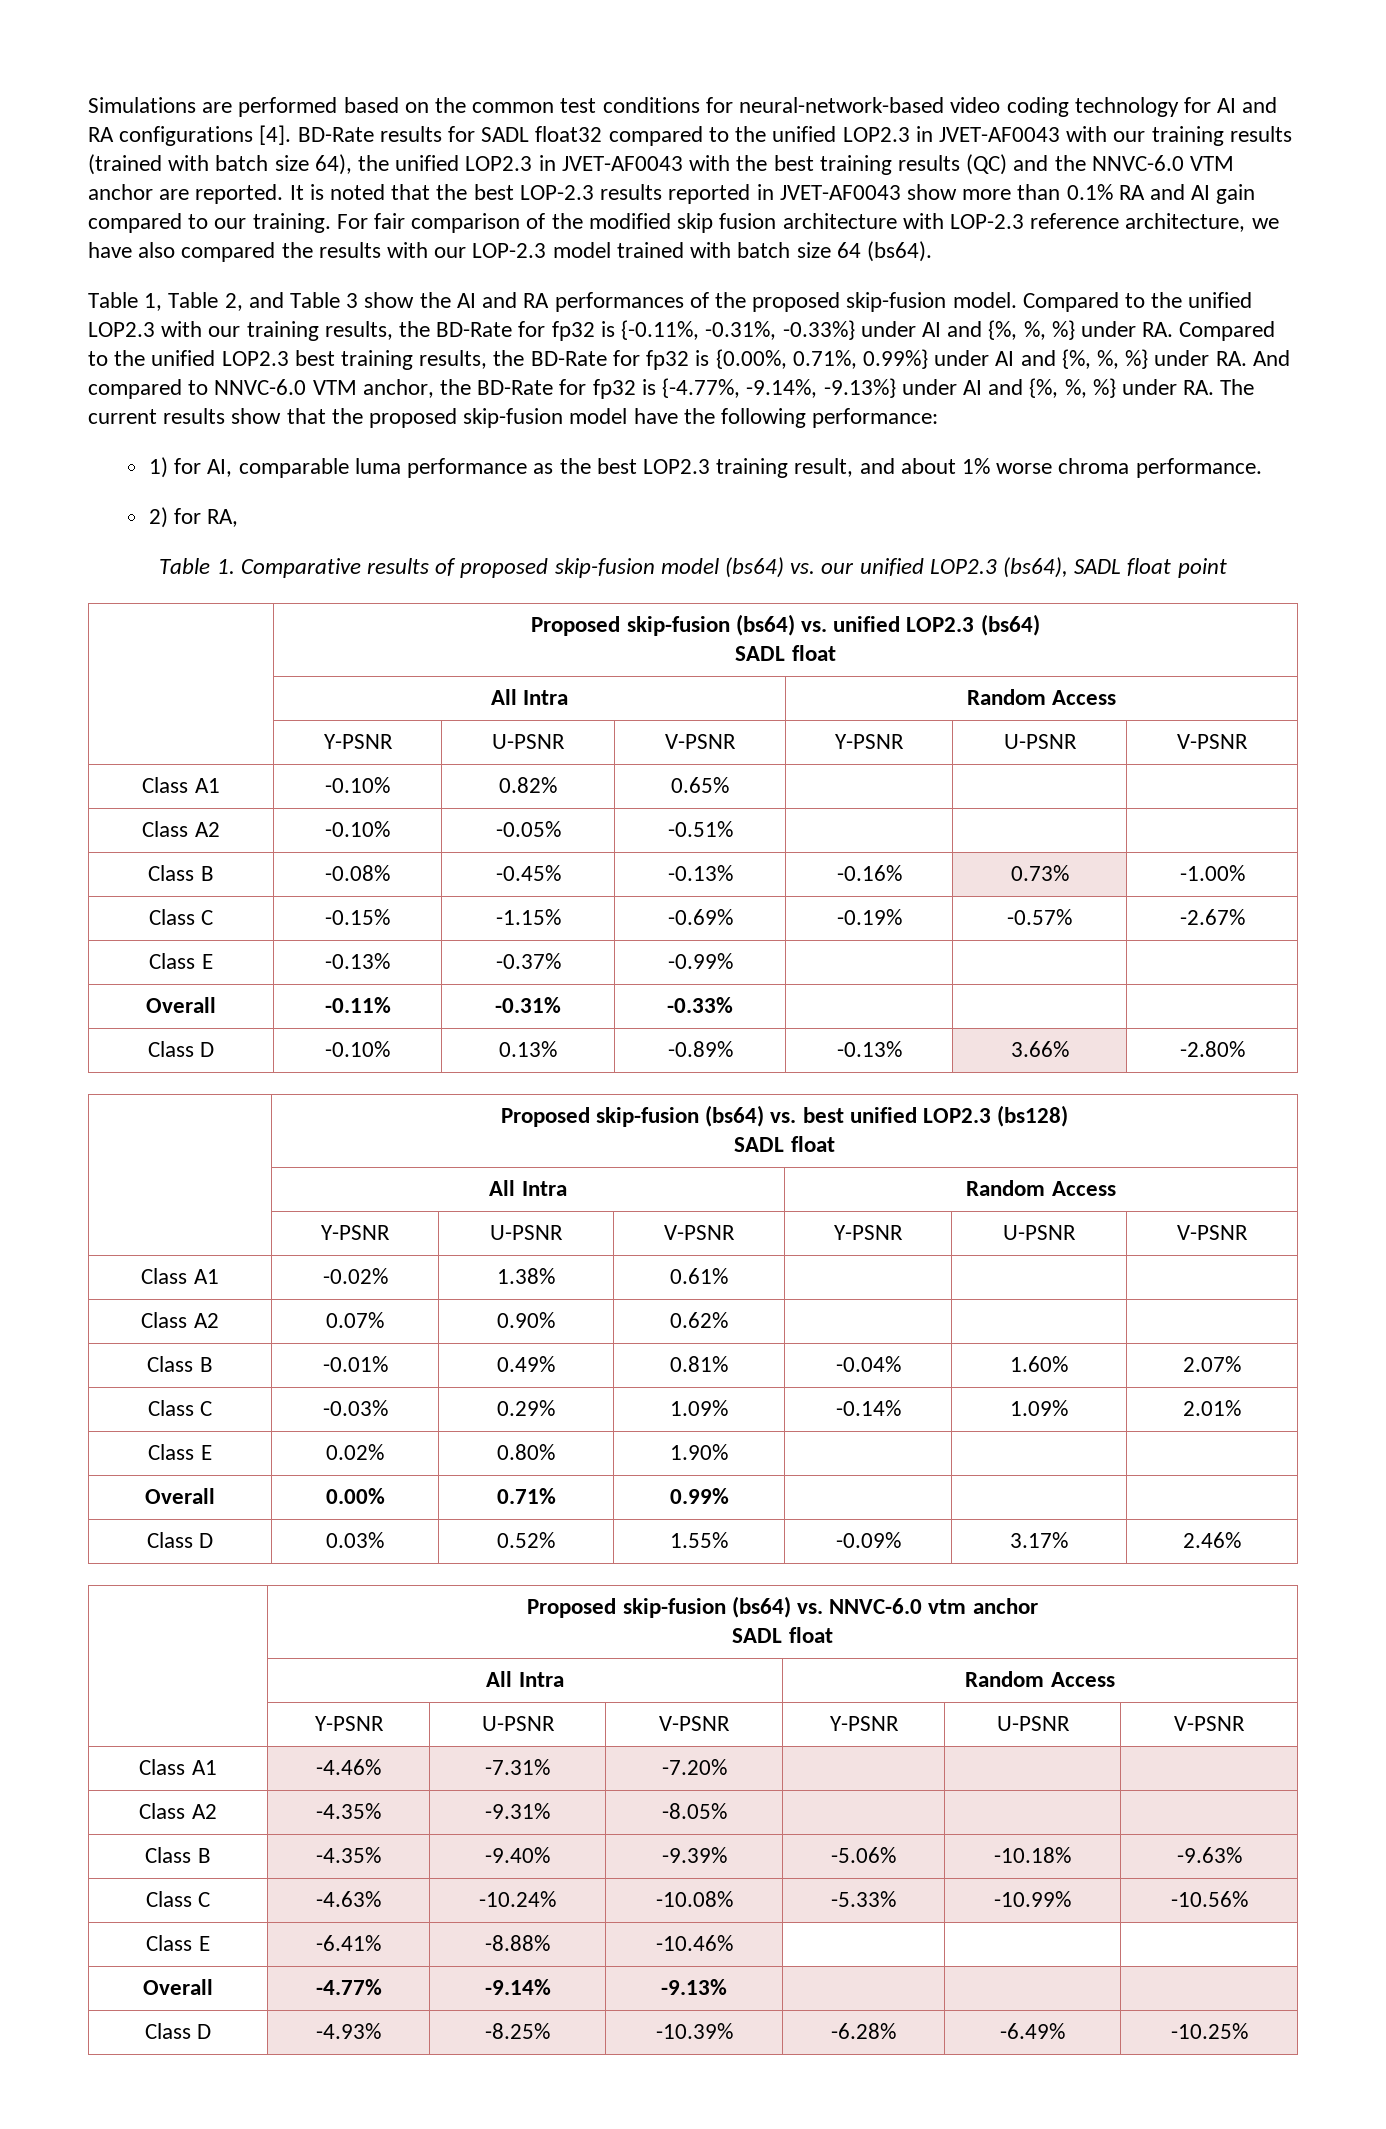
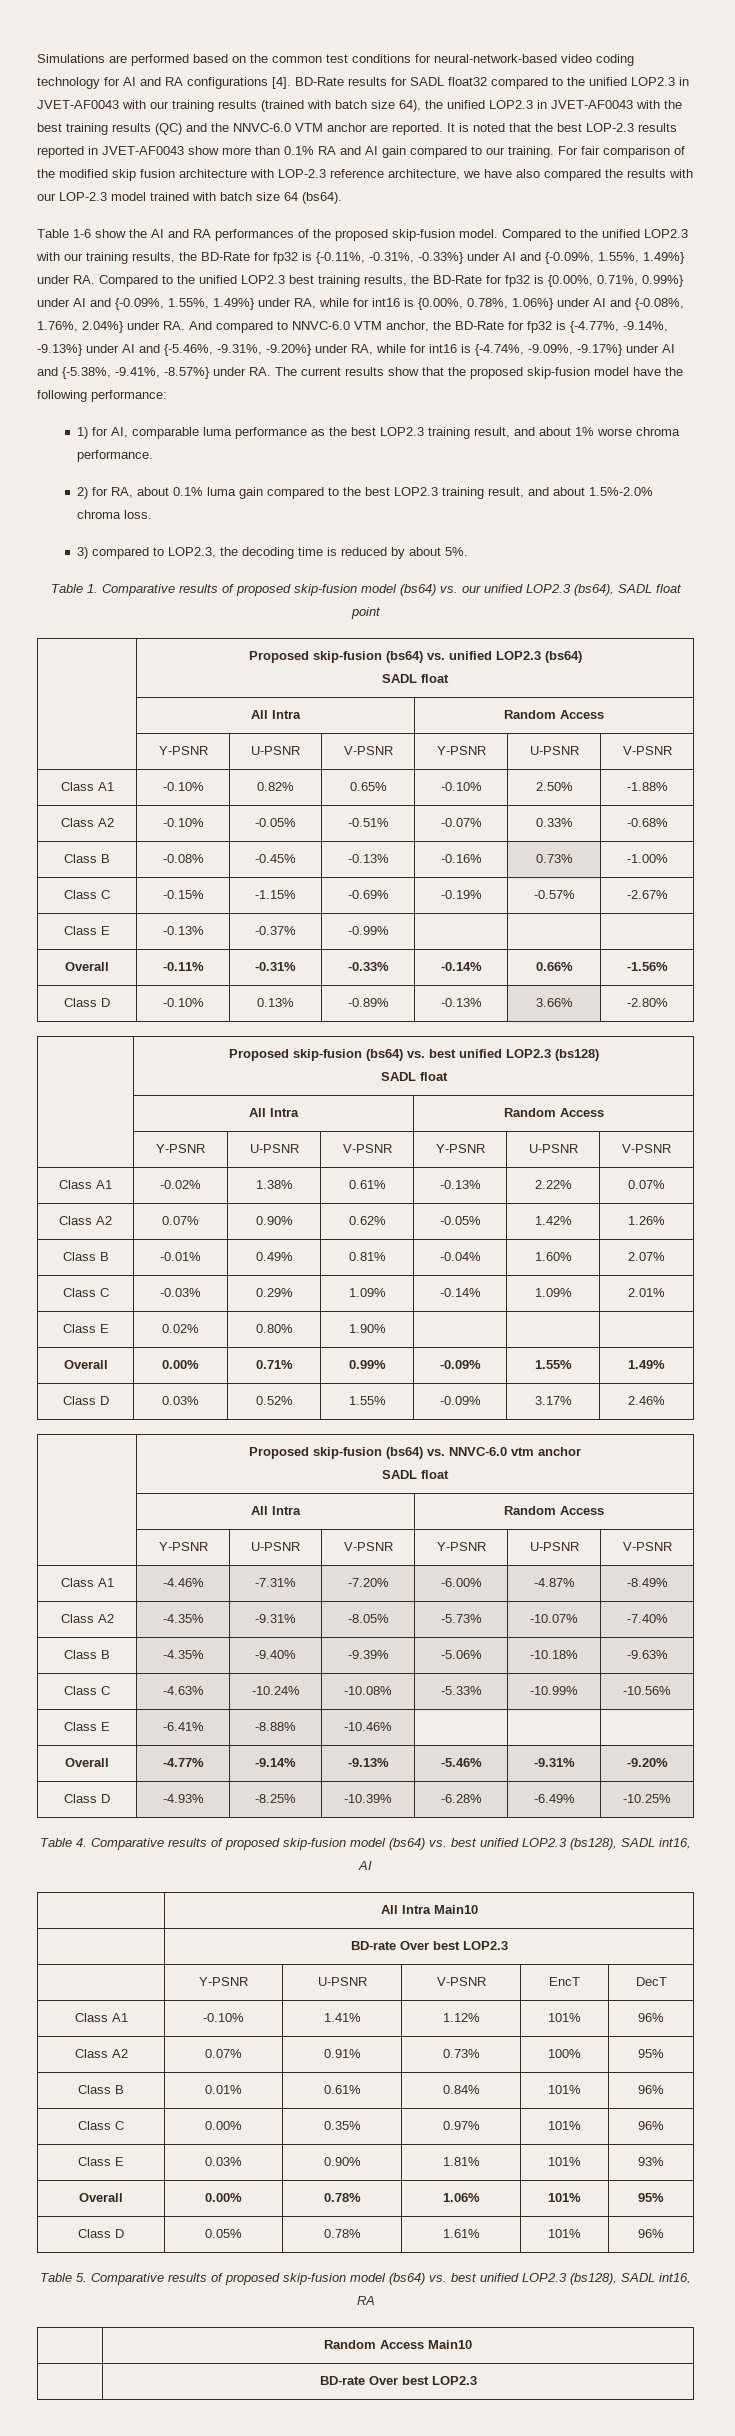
- Table 1, Table 2, and Table 3 show the AI and RA performances of the proposed skip-fusion model.
+ Table 1-6 show the AI and RA performances of the proposed skip-fusion model.
- Compared to the unified LOP2.3 with our training results, the BD-Rate for fp32 is {-0.11%, -0.31%, -0.33%} under AI and {%, %, %} under RA. Compared to the unified LOP2.3 best training results, the BD-Rate for fp32 is {0.00%, 0.71%, 0.99%} under AI and {%, %, %} under RA. And compared to NNVC-6.0 VTM anchor, the BD-Rate for fp32 is {-4.77%, -9.14%, -9.13%} under AI and {%, %, %} under RA. The current results show that the proposed skip-fusion model have the following performance:
+ Compared to the unified LOP2.3 with our training results, the BD-Rate for fp32 is {-0.11%, -0.31%, -0.33%} under AI and {-0.09%, 1.55%, 1.49%} under RA. Compared to the unified LOP2.3 best training results, the BD-Rate for fp32 is {0.00%, 0.71%, 0.99%} under AI and {-0.09%, 1.55%, 1.49%} under RA, while for int16 is {0.00%, 0.78%, 1.06%} under AI and {-0.08%, 1.76%, 2.04%} under RA. And compared to NNVC-6.0 VTM anchor, the BD-Rate for fp32 is {-4.77%, -9.14%, -9.13%} under AI and {-5.46%, -9.31%, -9.20%} under RA, while for int16 is {-4.74%, -9.09%, -9.17%} under AI and {-5.38%, -9.41%, -8.57%} under RA. The current results show that the proposed skip-fusion model have the following performance:
- 2) for RA,
+ 2) for RA, about 0.1% luma gain compared to the best LOP2.3 training result, and about 1.5%-2.0% chroma loss.
+ 3) compared to LOP2.3, the decoding time is reduced by about 5%.
- Class A1 | -0.10% | 0.82% | 0.65% | | |
+ Class A1 | -0.10% | 0.82% | 0.65% | -0.10% | 2.50% | -1.88%
- Class A2 | -0.10% | -0.05% | -0.51% | | |
+ Class A2 | -0.10% | -0.05% | -0.51% | -0.07% | 0.33% | -0.68%
- Overall | -0.11% | -0.31% | -0.33% | | |
+ Overall | -0.11% | -0.31% | -0.33% | -0.14% | 0.66% | -1.56%
- Class A1 | -0.02% | 1.38% | 0.61% | | |
+ Class A1 | -0.02% | 1.38% | 0.61% | -0.13% | 2.22% | 0.07%
- Class A2 | 0.07% | 0.90% | 0.62% | | |
+ Class A2 | 0.07% | 0.90% | 0.62% | -0.05% | 1.42% | 1.26%
- Overall | 0.00% | 0.71% | 0.99% | | |
+ Overall | 0.00% | 0.71% | 0.99% | -0.09% | 1.55% | 1.49%
- Class A1 | -4.46% | -7.31% | -7.20% | | |
+ Class A1 | -4.46% | -7.31% | -7.20% | -6.00% | -4.87% | -8.49%
- Class A2 | -4.35% | -9.31% | -8.05% | | |
+ Class A2 | -4.35% | -9.31% | -8.05% | -5.73% | -10.07% | -7.40%
- Overall | -4.77% | -9.14% | -9.13% | | |
+ Overall | -4.77% | -9.14% | -9.13% | -5.46% | -9.31% | -9.20%
+ Table 4. Comparative results of proposed skip-fusion model (bs64) vs. best unified LOP2.3 (bs128), SADL int16, AI
+ | All Intra Main10
+ | BD-rate Over best LOP2.3
+ | Y-PSNR | U-PSNR | V-PSNR | EncT | DecT
+ Class A1 | -0.10% | 1.41% | 1.12% | 101% | 96%
+ Class A2 | 0.07% | 0.91% | 0.73% | 100% | 95%
+ Class B | 0.01% | 0.61% | 0.84% | 101% | 96%
+ Class C | 0.00% | 0.35% | 0.97% | 101% | 96%
+ Class E | 0.03% | 0.90% | 1.81% | 101% | 93%
+ Overall | 0.00% | 0.78% | 1.06% | 101% | 95%
+ Class D | 0.05% | 0.78% | 1.61% | 101% | 96%
+ Table 5. Comparative results of proposed skip-fusion model (bs64) vs. best unified LOP2.3 (bs128), SADL int16, RA
+ | Random Access Main10
+ | BD-rate Over best LOP2.3

